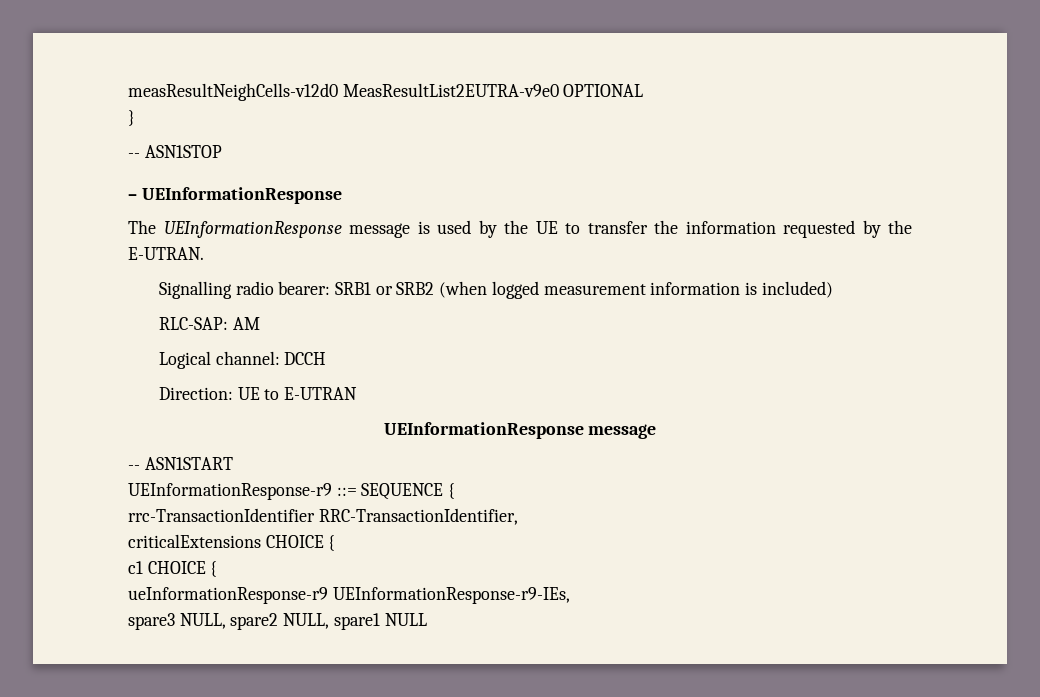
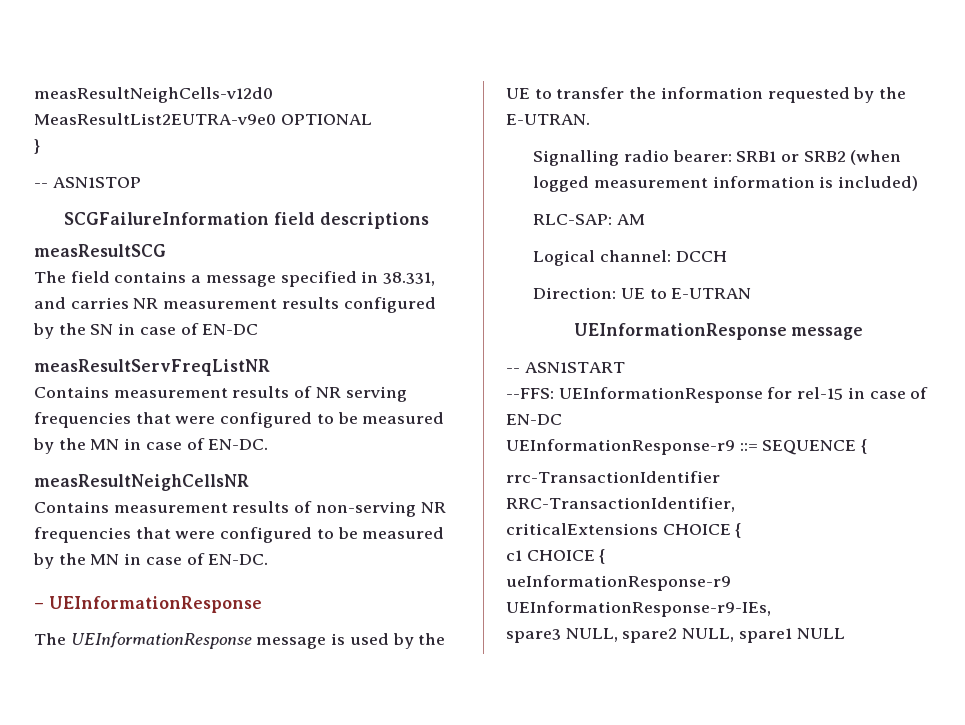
+ SCGFailureInformation field descriptions
+ measResultSCG
+ The field contains a message specified in 38.331, and carries NR measurement results configured by the SN in case of EN-DC
+ measResultServFreqListNR
+ Contains measurement results of NR serving frequencies that were configured to be measured by the MN in case of EN-DC.
+ measResultNeighCellsNR
+ Contains measurement results of non-serving NR frequencies that were configured to be measured by the MN in case of EN-DC.
+ --FFS: UEInformationResponse for rel-15 in case of EN-DC

